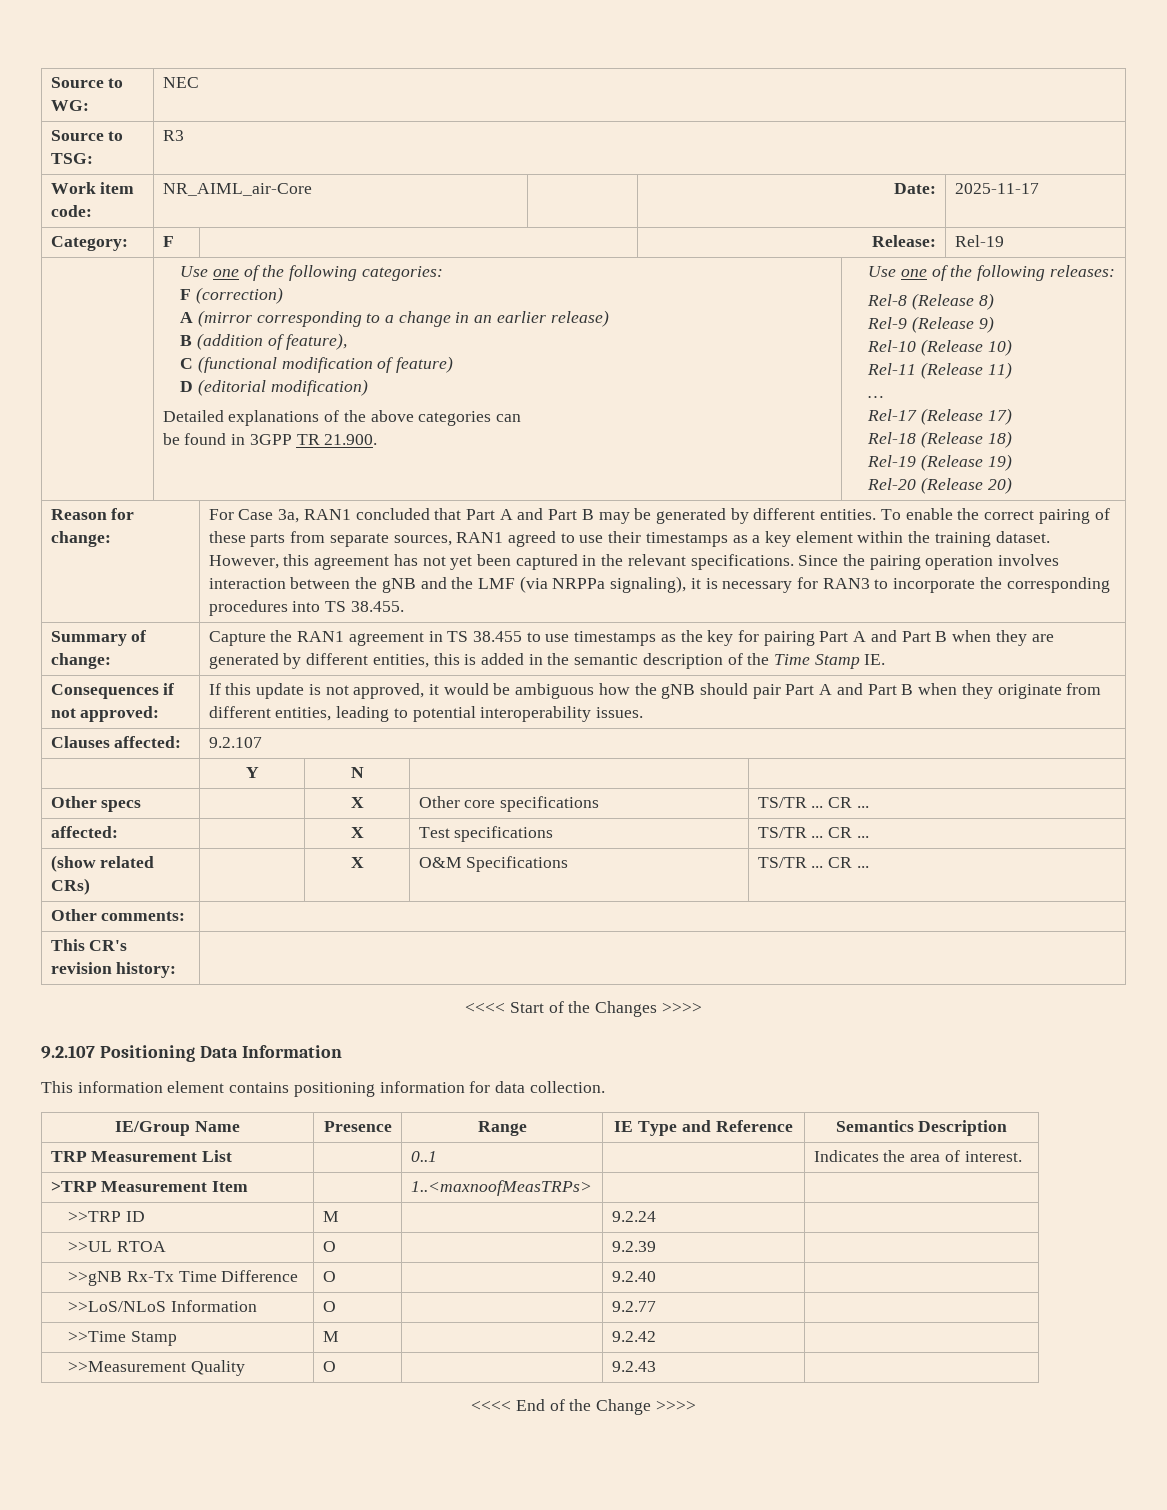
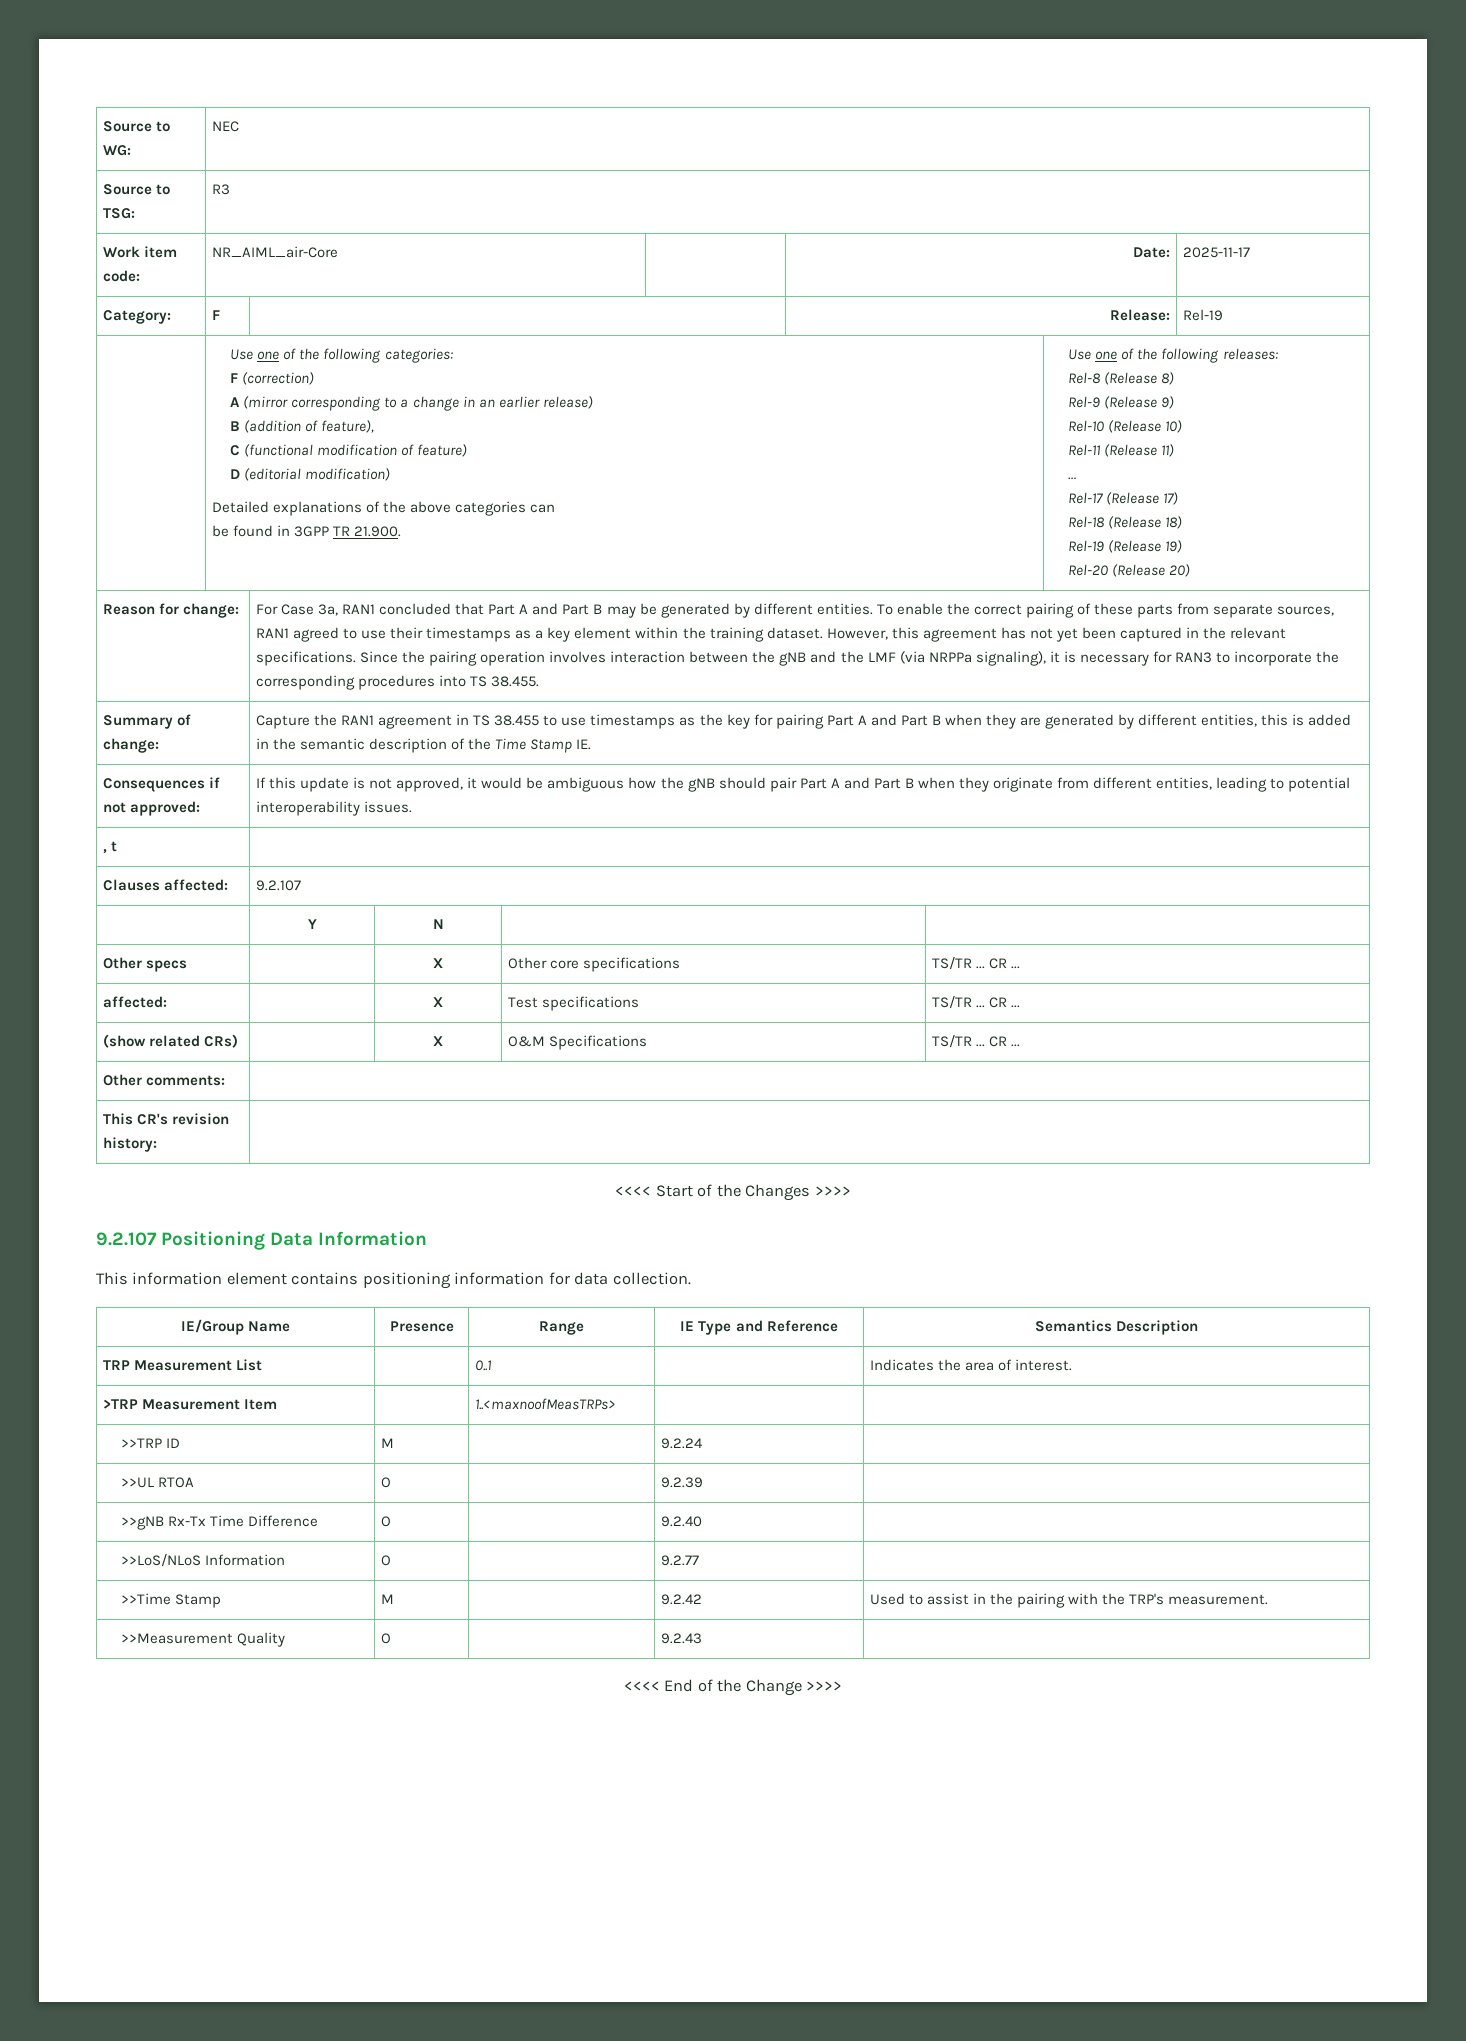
+ , t |
- >>Time Stamp | M | | 9.2.42 |
+ >>Time Stamp | M | | 9.2.42 | Used to assist in the pairing with the TRP's measurement.

